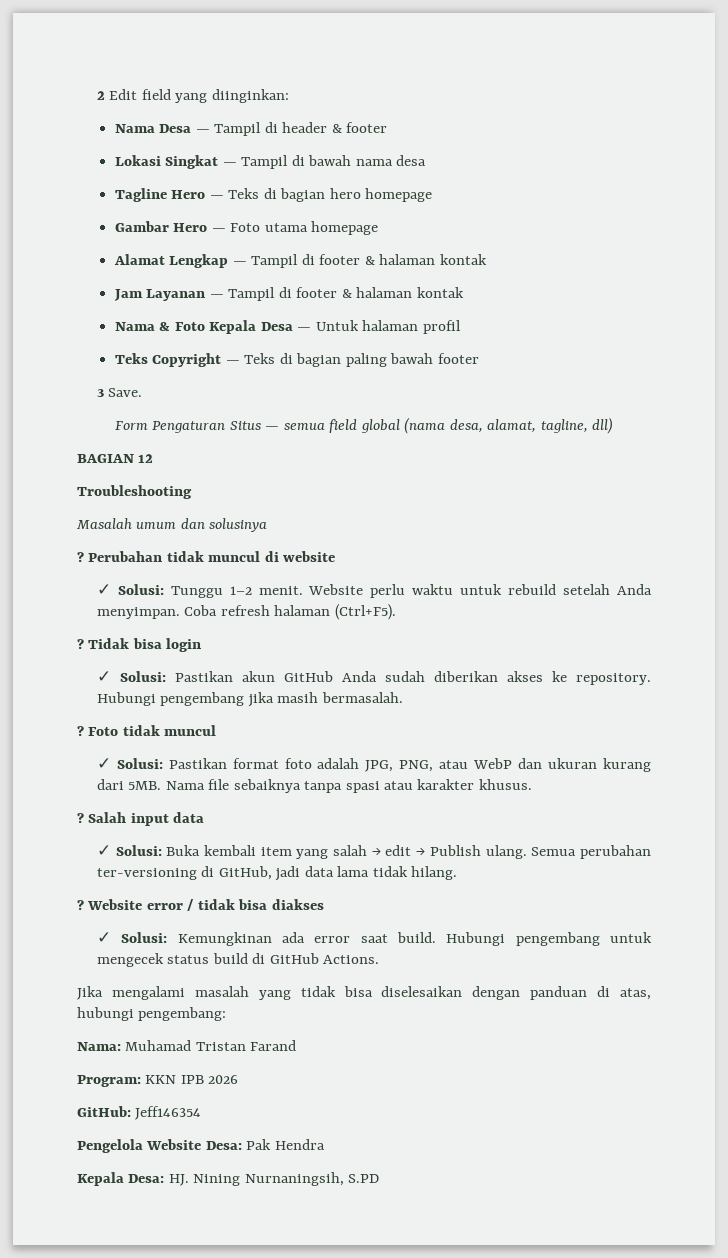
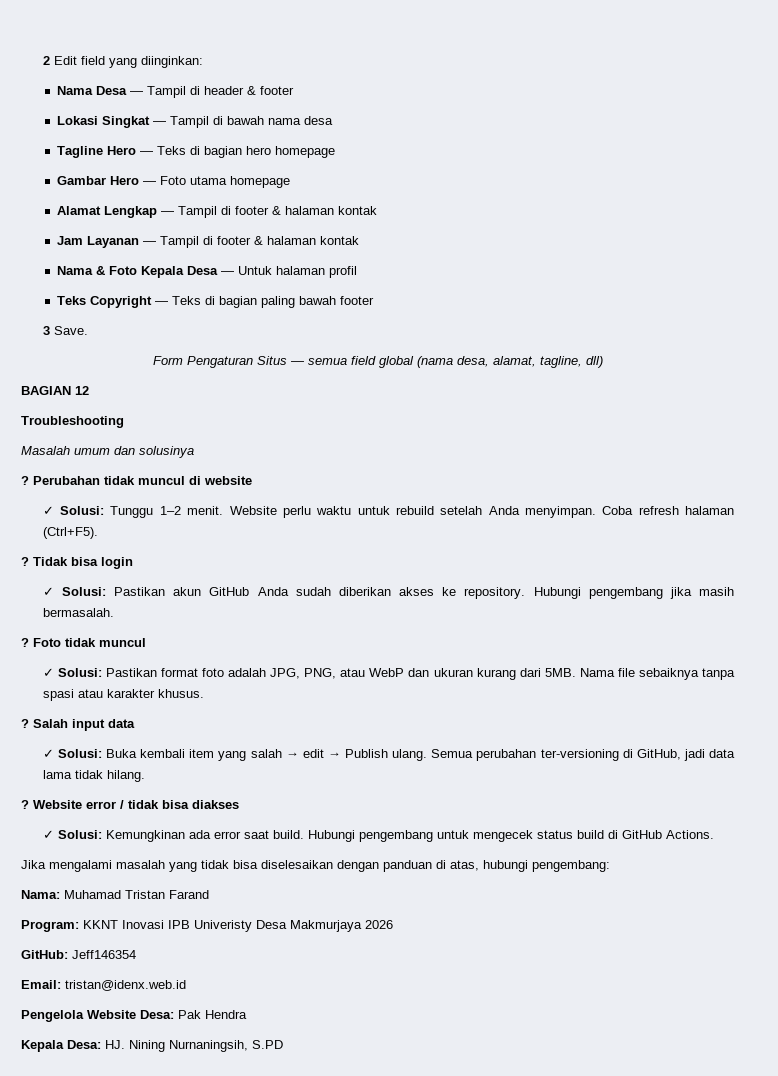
- Program: KKN IPB 2026
+ Program: KKNT Inovasi IPB Univeristy Desa Makmurjaya 2026
+ Email: tristan@idenx.web.id

